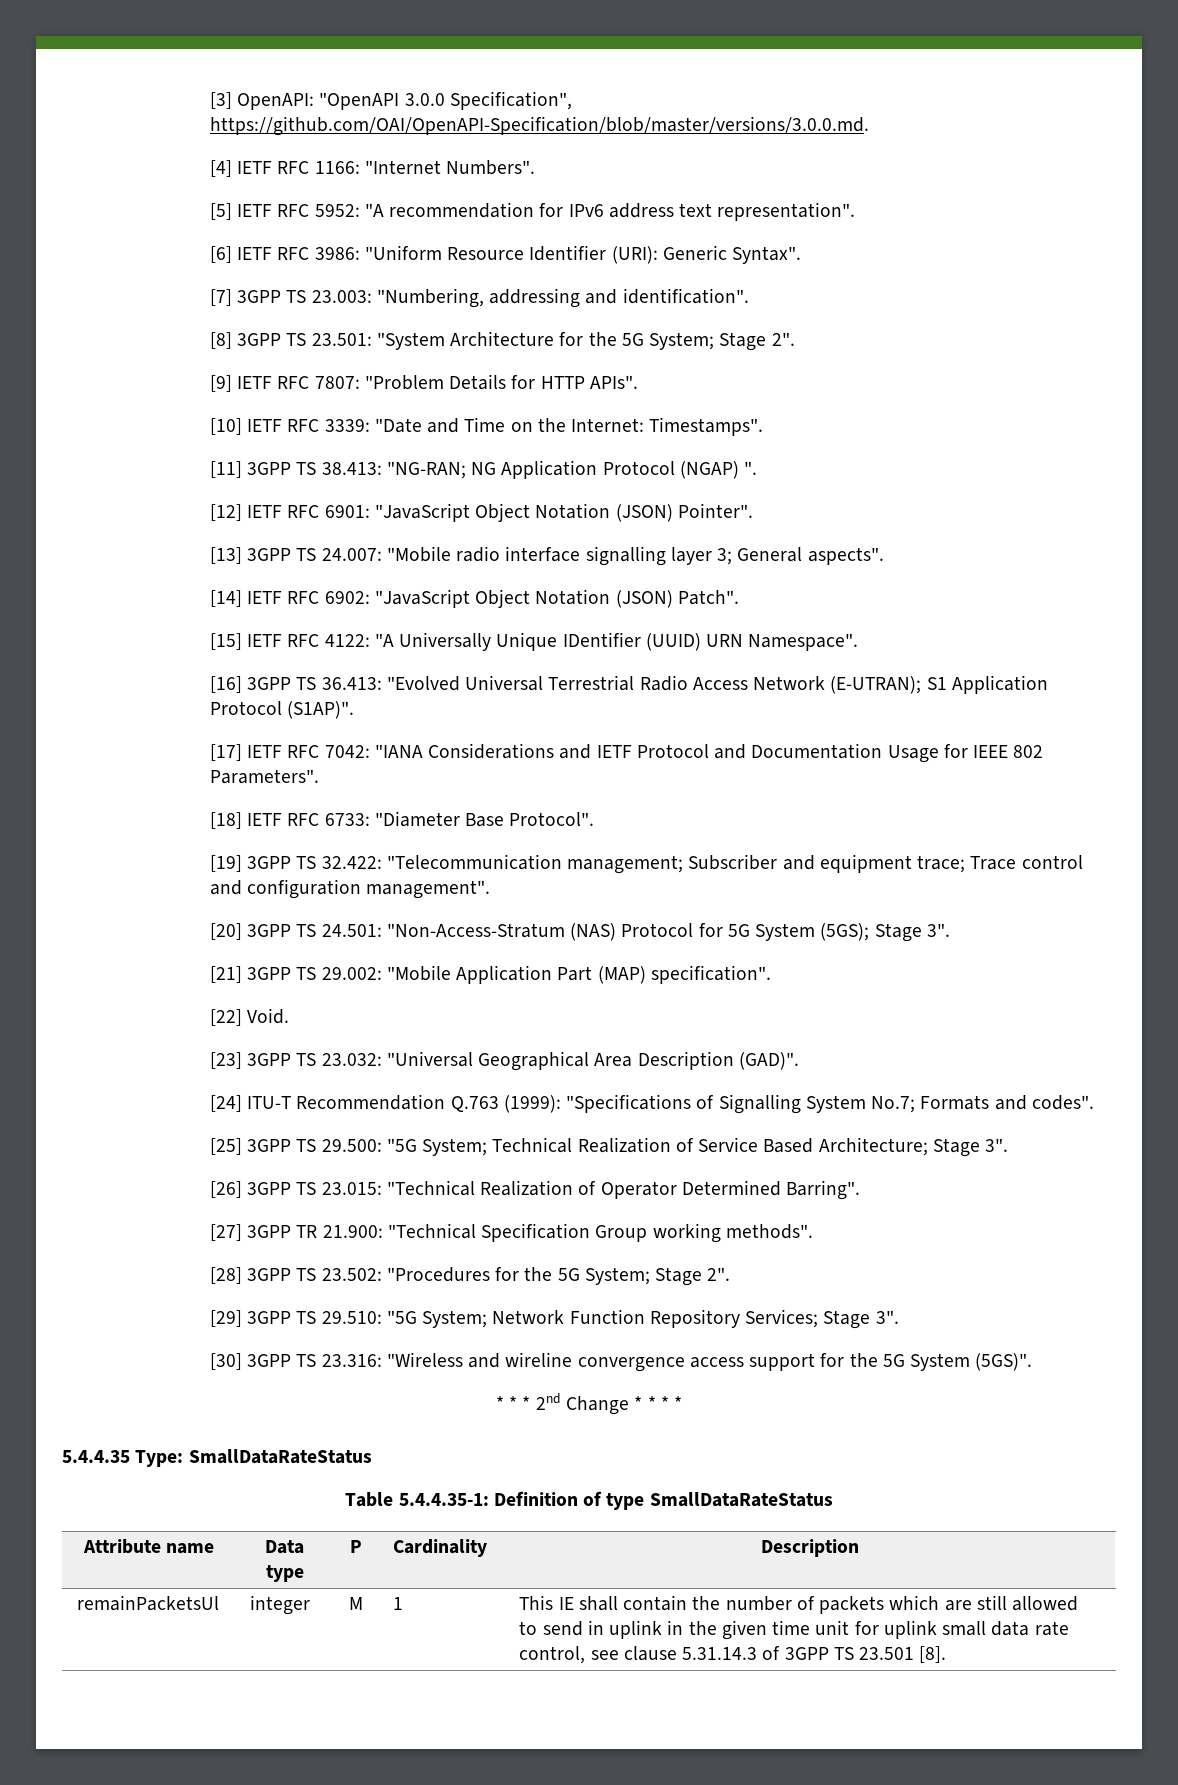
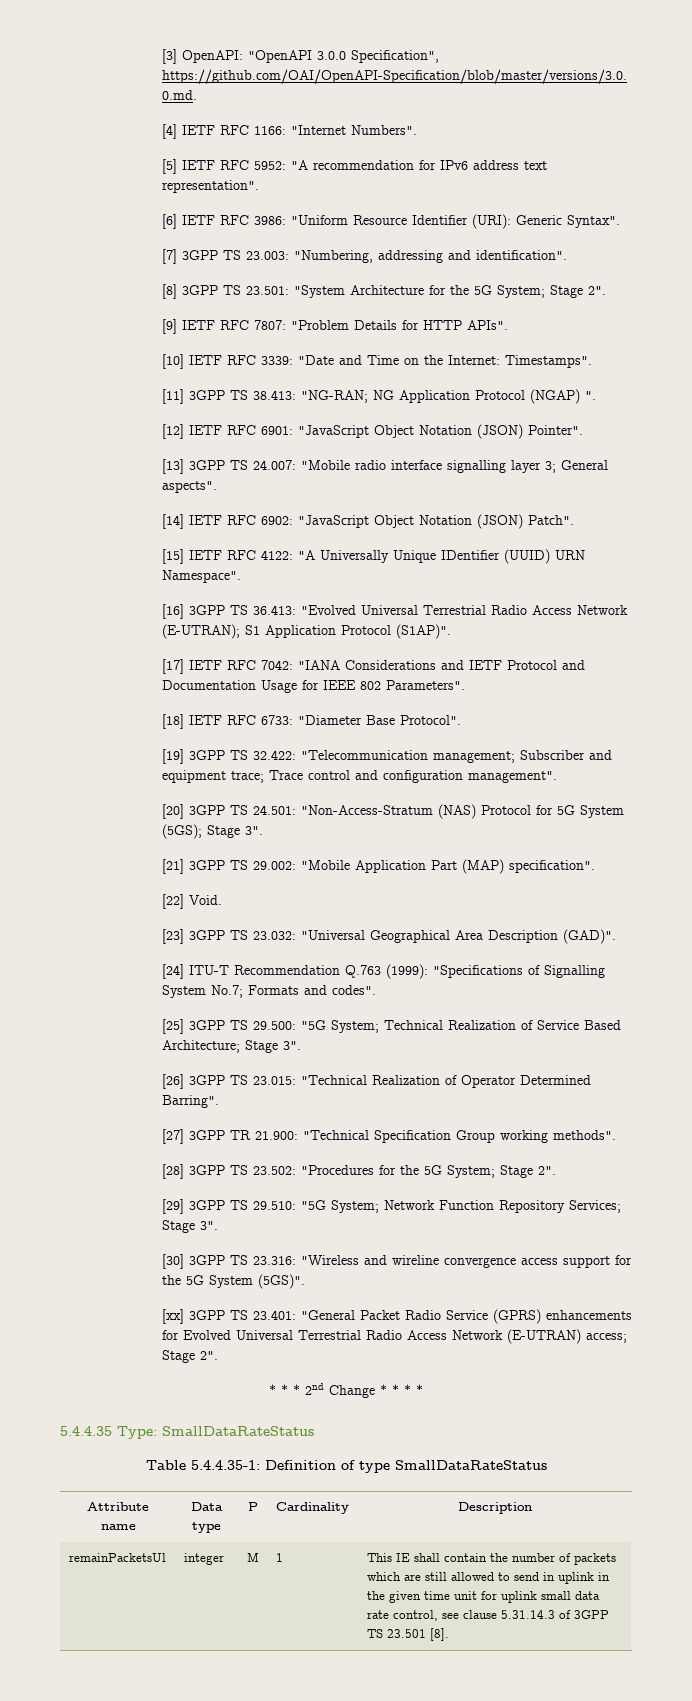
+ [xx] 3GPP TS 23.401: "General Packet Radio Service (GPRS) enhancements for Evolved Universal Terrestrial Radio Access Network (E-UTRAN) access; Stage 2".

